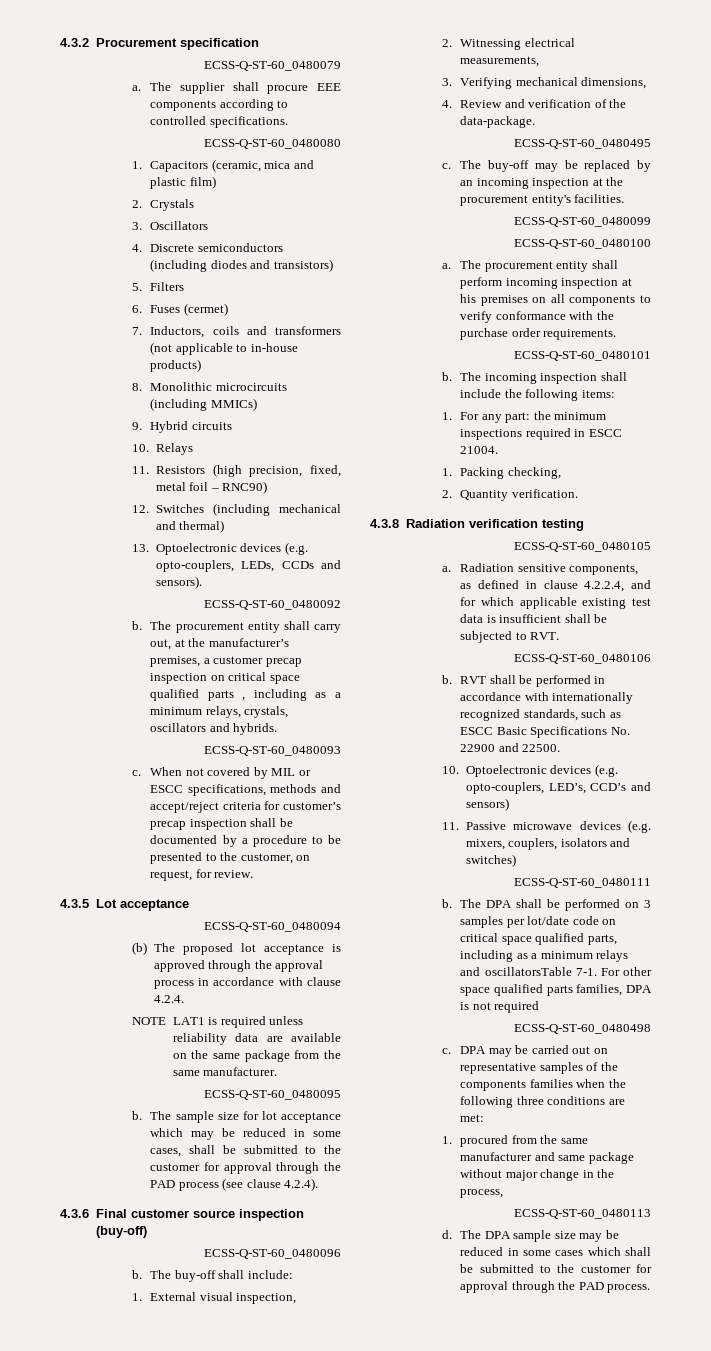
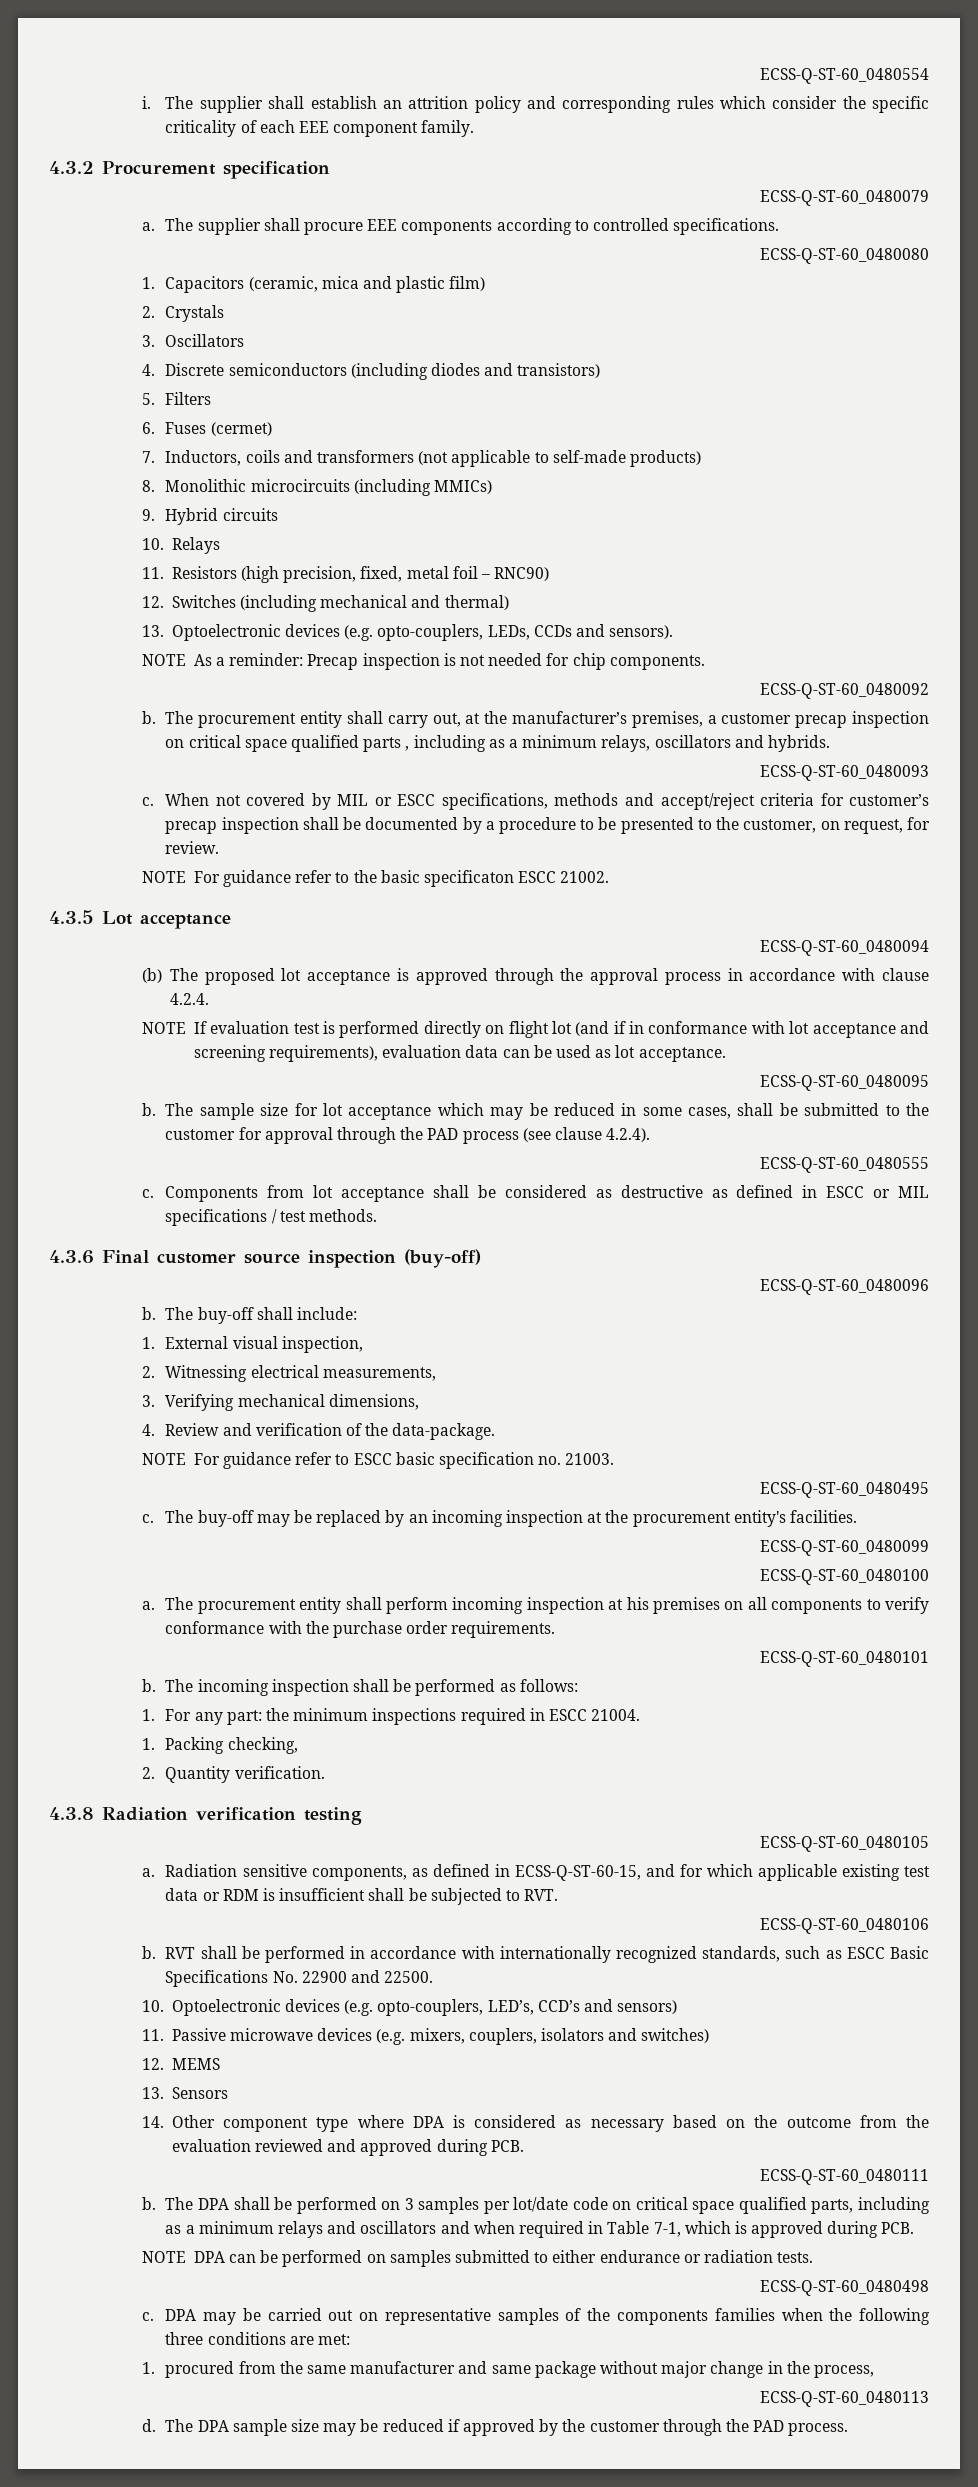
+ ECSS-Q-ST-60_0480554
+ i. The supplier shall establish an attrition policy and corresponding rules which consider the specific criticality of each EEE component family.
- 7. Inductors, coils and transformers (not applicable to in-house products)
+ 7. Inductors, coils and transformers (not applicable to self-made products)
+ NOTE As a reminder: Precap inspection is not needed for chip components.
- The procurement entity shall carry out, at the manufacturer’s premises, a customer precap inspection on critical space qualified parts , including as a minimum relays, crystals, oscillators and hybrids.
+ The procurement entity shall carry out, at the manufacturer’s premises, a customer precap inspection on critical space qualified parts , including as a minimum relays, oscillators and hybrids.
+ NOTE For guidance refer to the basic specificaton ESCC 21002.
- NOTE LAT1 is required unless reliability data are available on the same package from the same manufacturer.
+ NOTE If evaluation test is performed directly on flight lot (and if in conformance with lot acceptance and screening requirements), evaluation data can be used as lot acceptance.
+ ECSS-Q-ST-60_0480555
+ c. Components from lot acceptance shall be considered as destructive as defined in ESCC or MIL specifications / test methods.
+ NOTE For guidance refer to ESCC basic specification no. 21003.
- The incoming inspection shall include the following items:
+ The incoming inspection shall be performed as follows:
- Radiation sensitive components, as defined in clause 4.2.2.4, and for which applicable existing test data is insufficient shall be subjected to RVT.
+ Radiation sensitive components, as defined in ECSS-Q-ST-60-15, and for which applicable existing test data or RDM is insufficient shall be subjected to RVT.
+ 12. MEMS
+ 13. Sensors
+ 14. Other component type where DPA is considered as necessary based on the outcome from the evaluation reviewed and approved during PCB.
- The DPA shall be performed on 3 samples per lot/date code on critical space qualified parts, including as a minimum relays and oscillatorsTable 7-1. For other space qualified parts families, DPA is not required
+ The DPA shall be performed on 3 samples per lot/date code on critical space qualified parts, including as a minimum relays and oscillators and when required in Table 7-1, which is approved during PCB.
+ NOTE DPA can be performed on samples submitted to either endurance or radiation tests.
- The DPA sample size may be reduced in some cases which shall be submitted to the customer for approval through the PAD process.
+ The DPA sample size may be reduced if approved by the customer through the PAD process.

